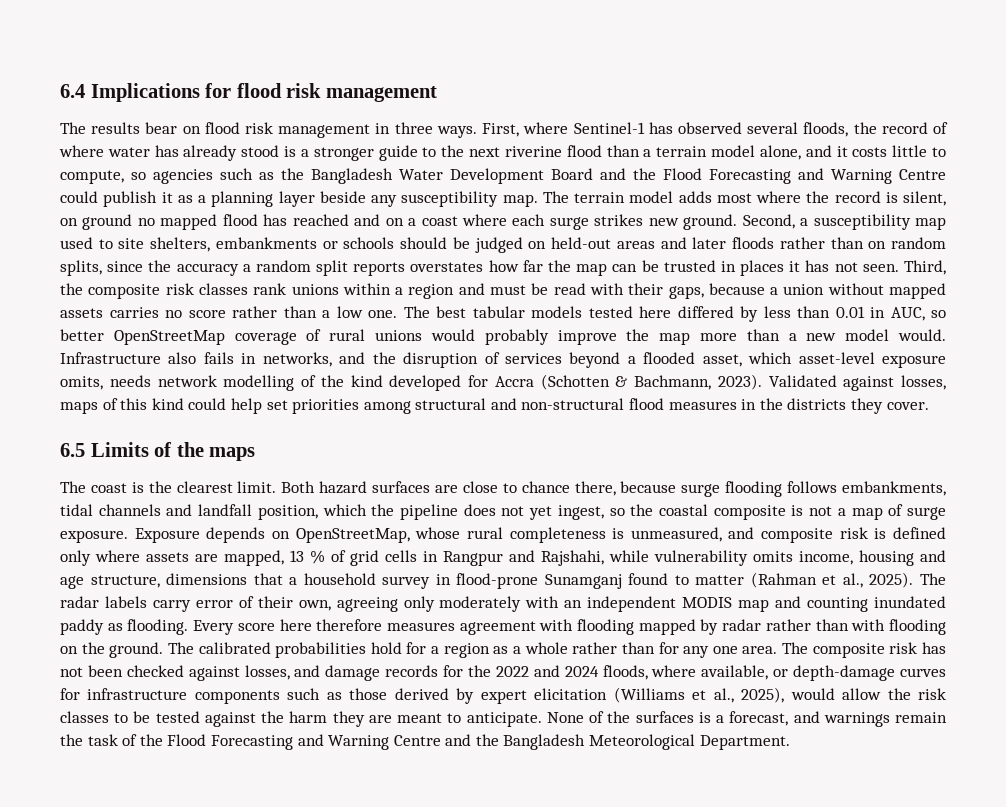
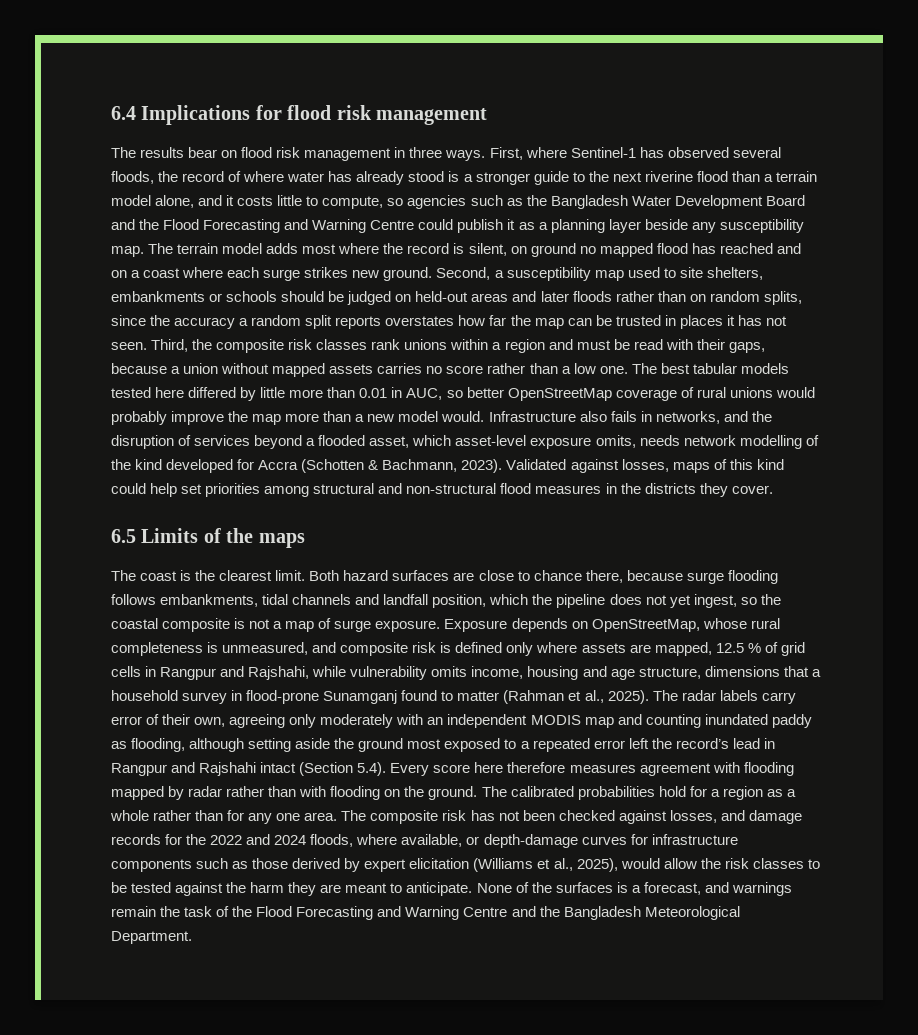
- The best tabular models tested here differed by less than 0.01 in AUC, so better OpenStreetMap coverage of rural unions would probably improve the map more than a new model would.
+ The best tabular models tested here differed by little more than 0.01 in AUC, so better OpenStreetMap coverage of rural unions would probably improve the map more than a new model would.
- Exposure depends on OpenStreetMap, whose rural completeness is unmeasured, and composite risk is defined only where assets are mapped, 13 % of grid cells in Rangpur and Rajshahi, while vulnerability omits income, housing and age structure, dimensions that a household survey in flood-prone Sunamganj found to matter (Rahman et al., 2025).
+ Exposure depends on OpenStreetMap, whose rural completeness is unmeasured, and composite risk is defined only where assets are mapped, 12.5 % of grid cells in Rangpur and Rajshahi, while vulnerability omits income, housing and age structure, dimensions that a household survey in flood-prone Sunamganj found to matter (Rahman et al., 2025).
- The radar labels carry error of their own, agreeing only moderately with an independent MODIS map and counting inundated paddy as flooding. Every score here therefore measures agreement with flooding mapped by radar rather than with flooding on the ground.
+ The radar labels carry error of their own, agreeing only moderately with an independent MODIS map and counting inundated paddy as flooding, although setting aside the ground most exposed to a repeated error left the record’s lead in Rangpur and Rajshahi intact (Section 5.4). Every score here therefore measures agreement with flooding mapped by radar rather than with flooding on the ground.

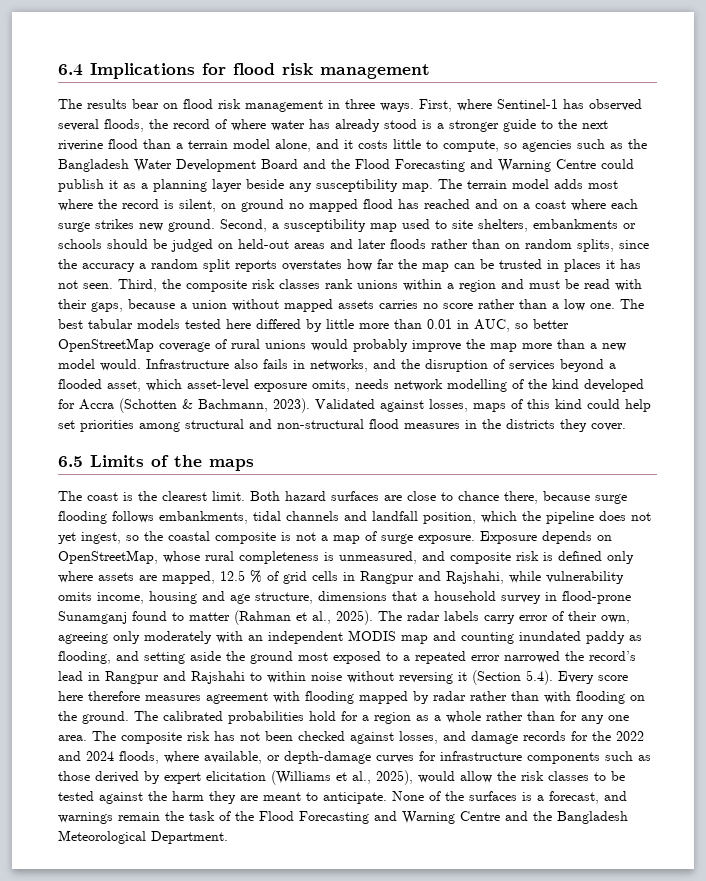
- The radar labels carry error of their own, agreeing only moderately with an independent MODIS map and counting inundated paddy as flooding, although setting aside the ground most exposed to a repeated error left the record’s lead in Rangpur and Rajshahi intact (Section 5.4). Every score here therefore measures agreement with flooding mapped by radar rather than with flooding on the ground.
+ The radar labels carry error of their own, agreeing only moderately with an independent MODIS map and counting inundated paddy as flooding, and setting aside the ground most exposed to a repeated error narrowed the record’s lead in Rangpur and Rajshahi to within noise without reversing it (Section 5.4). Every score here therefore measures agreement with flooding mapped by radar rather than with flooding on the ground.

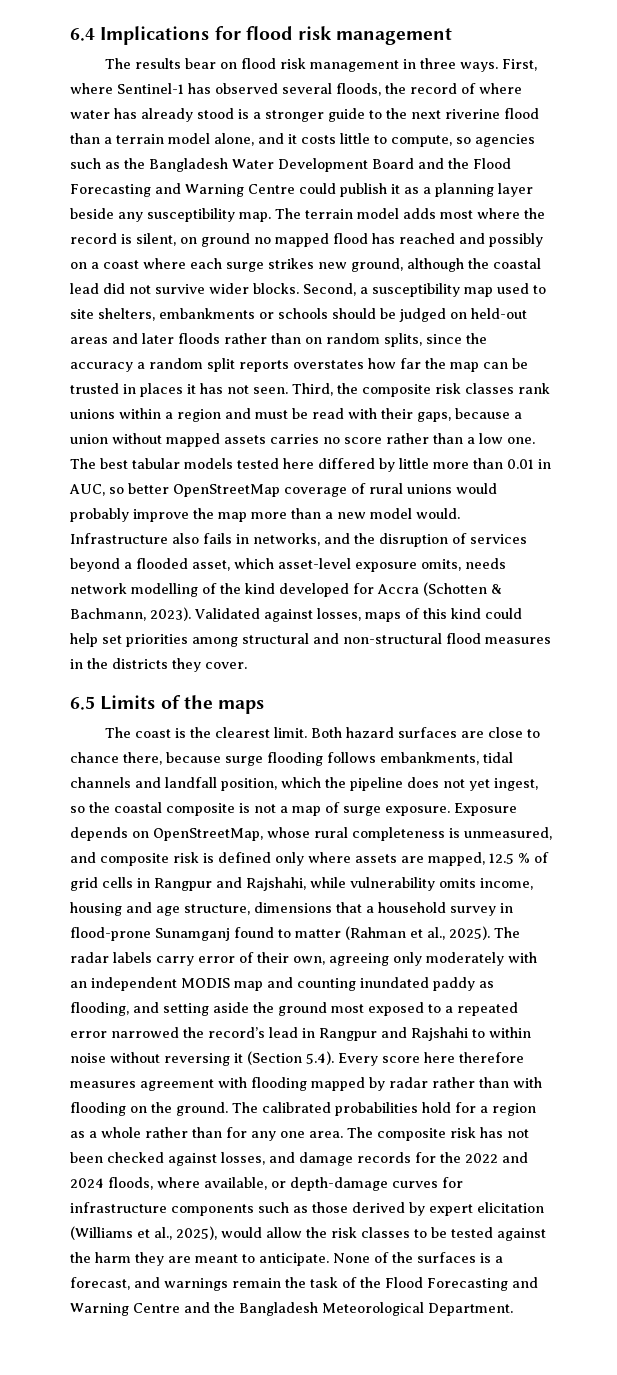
- The terrain model adds most where the record is silent, on ground no mapped flood has reached and on a coast where each surge strikes new ground.
+ The terrain model adds most where the record is silent, on ground no mapped flood has reached and possibly on a coast where each surge strikes new ground, although the coastal lead did not survive wider blocks.

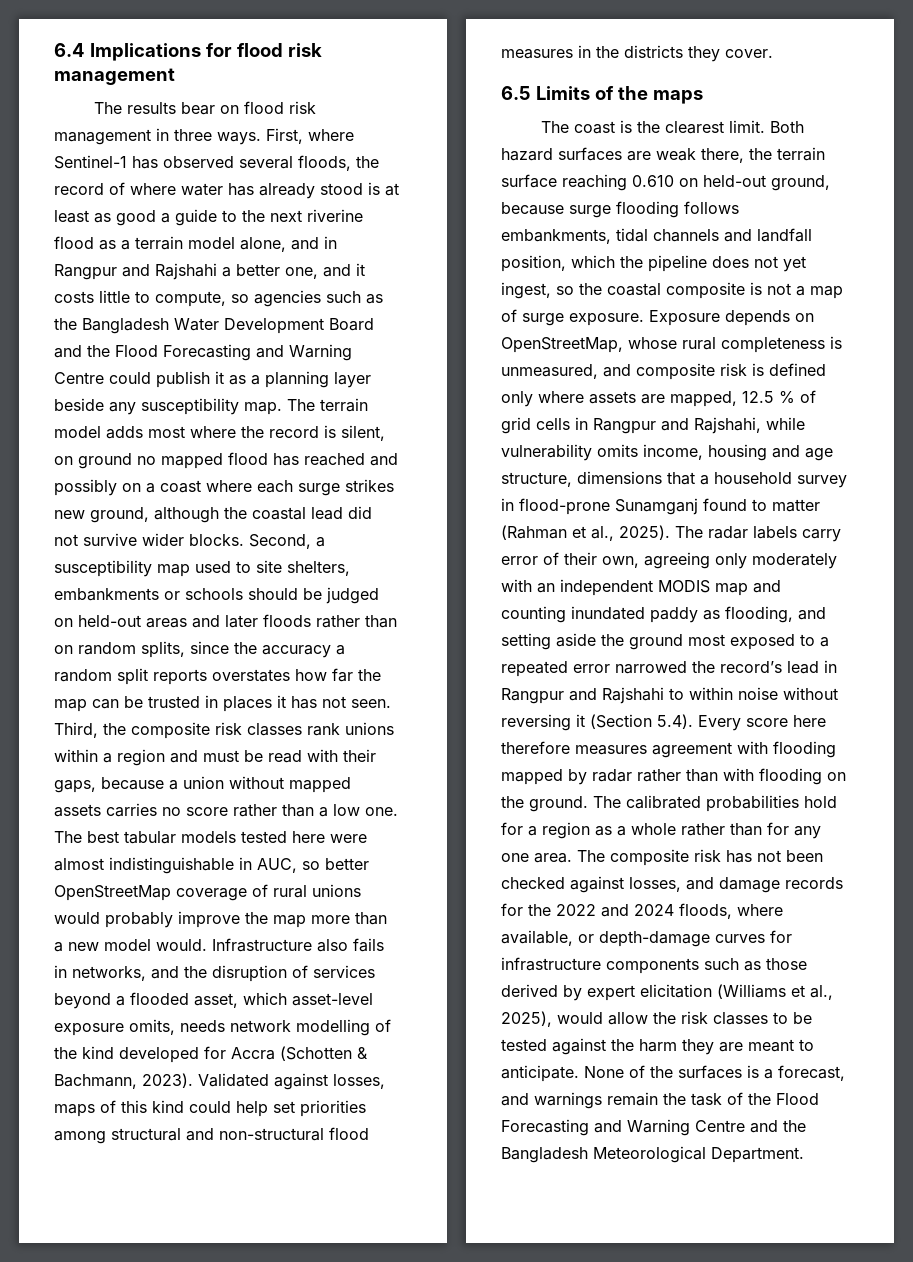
- First, where Sentinel-1 has observed several floods, the record of where water has already stood is a stronger guide to the next riverine flood than a terrain model alone, and it costs little to compute, so agencies such as the Bangladesh Water Development Board and the Flood Forecasting and Warning Centre could publish it as a planning layer beside any susceptibility map.
+ First, where Sentinel-1 has observed several floods, the record of where water has already stood is at least as good a guide to the next riverine flood as a terrain model alone, and in Rangpur and Rajshahi a better one, and it costs little to compute, so agencies such as the Bangladesh Water Development Board and the Flood Forecasting and Warning Centre could publish it as a planning layer beside any susceptibility map.
- The best tabular models tested here differed by little more than 0.01 in AUC, so better OpenStreetMap coverage of rural unions would probably improve the map more than a new model would.
+ The best tabular models tested here were almost indistinguishable in AUC, so better OpenStreetMap coverage of rural unions would probably improve the map more than a new model would.
- Both hazard surfaces are close to chance there, because surge flooding follows embankments, tidal channels and landfall position, which the pipeline does not yet ingest, so the coastal composite is not a map of surge exposure.
+ Both hazard surfaces are weak there, the terrain surface reaching 0.610 on held-out ground, because surge flooding follows embankments, tidal channels and landfall position, which the pipeline does not yet ingest, so the coastal composite is not a map of surge exposure.

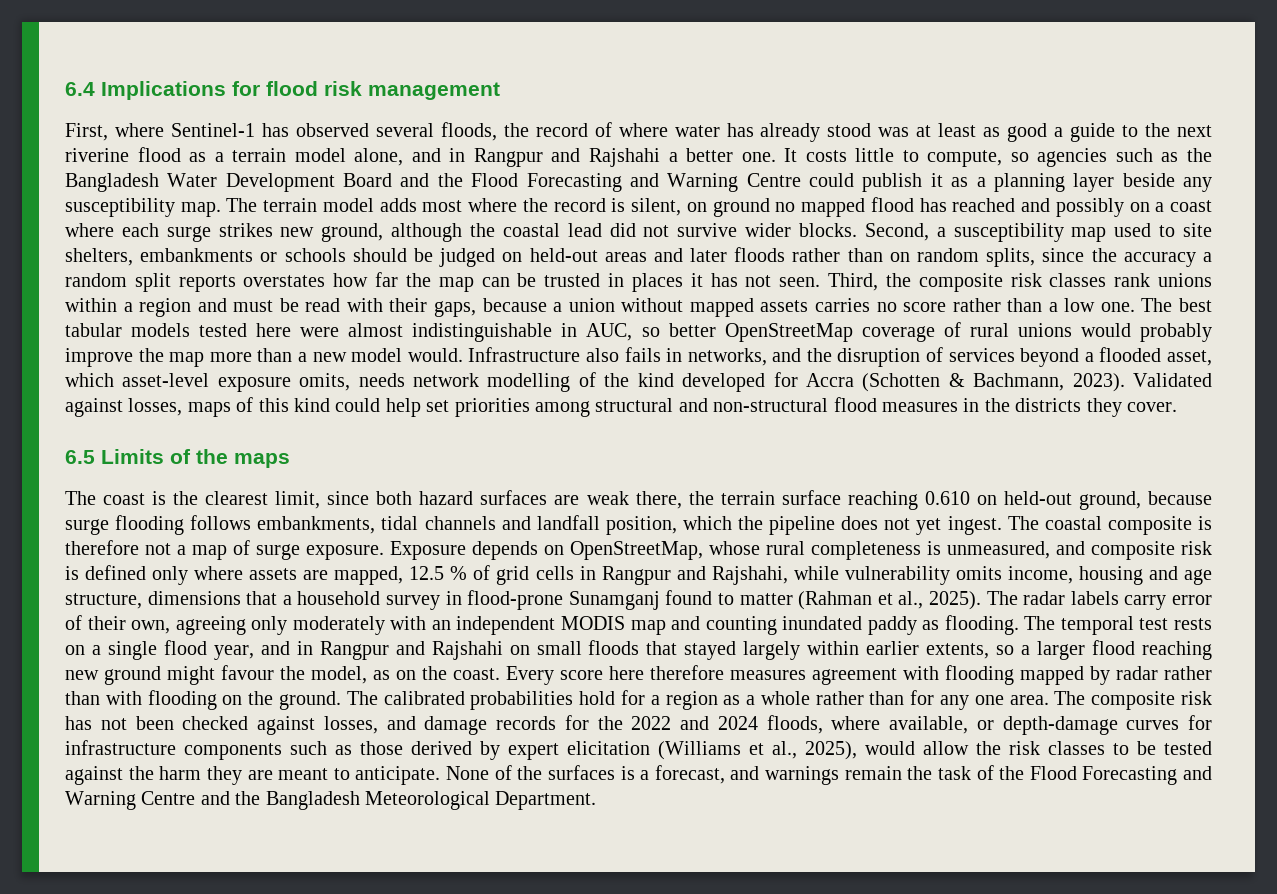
- The results bear on flood risk management in three ways. First, where Sentinel-1 has observed several floods, the record of where water has already stood is at least as good a guide to the next riverine flood as a terrain model alone, and in Rangpur and Rajshahi a better one, and it costs little to compute, so agencies such as the Bangladesh Water Development Board and the Flood Forecasting and Warning Centre could publish it as a planning layer beside any susceptibility map.
+ First, where Sentinel-1 has observed several floods, the record of where water has already stood was at least as good a guide to the next riverine flood as a terrain model alone, and in Rangpur and Rajshahi a better one. It costs little to compute, so agencies such as the Bangladesh Water Development Board and the Flood Forecasting and Warning Centre could publish it as a planning layer beside any susceptibility map.
- The coast is the clearest limit. Both hazard surfaces are weak there, the terrain surface reaching 0.610 on held-out ground, because surge flooding follows embankments, tidal channels and landfall position, which the pipeline does not yet ingest, so the coastal composite is not a map of surge exposure.
+ The coast is the clearest limit, since both hazard surfaces are weak there, the terrain surface reaching 0.610 on held-out ground, because surge flooding follows embankments, tidal channels and landfall position, which the pipeline does not yet ingest. The coastal composite is therefore not a map of surge exposure.
- The radar labels carry error of their own, agreeing only moderately with an independent MODIS map and counting inundated paddy as flooding, and setting aside the ground most exposed to a repeated error narrowed the record’s lead in Rangpur and Rajshahi to within noise without reversing it (Section 5.4). Every score here therefore measures agreement with flooding mapped by radar rather than with flooding on the ground.
+ The radar labels carry error of their own, agreeing only moderately with an independent MODIS map and counting inundated paddy as flooding. The temporal test rests on a single flood year, and in Rangpur and Rajshahi on small floods that stayed largely within earlier extents, so a larger flood reaching new ground might favour the model, as on the coast. Every score here therefore measures agreement with flooding mapped by radar rather than with flooding on the ground.

